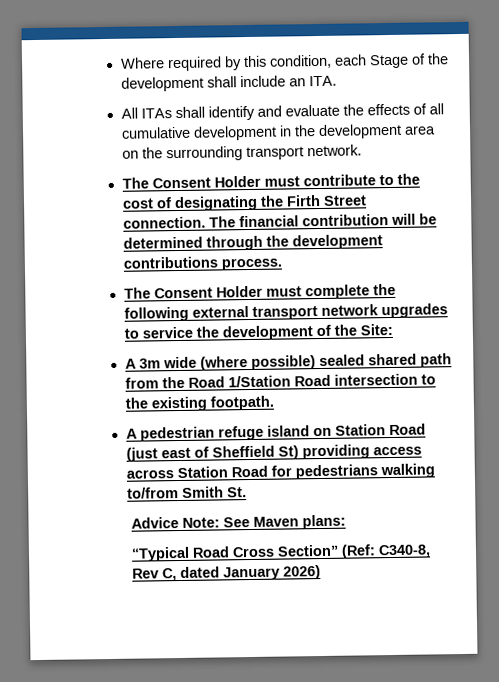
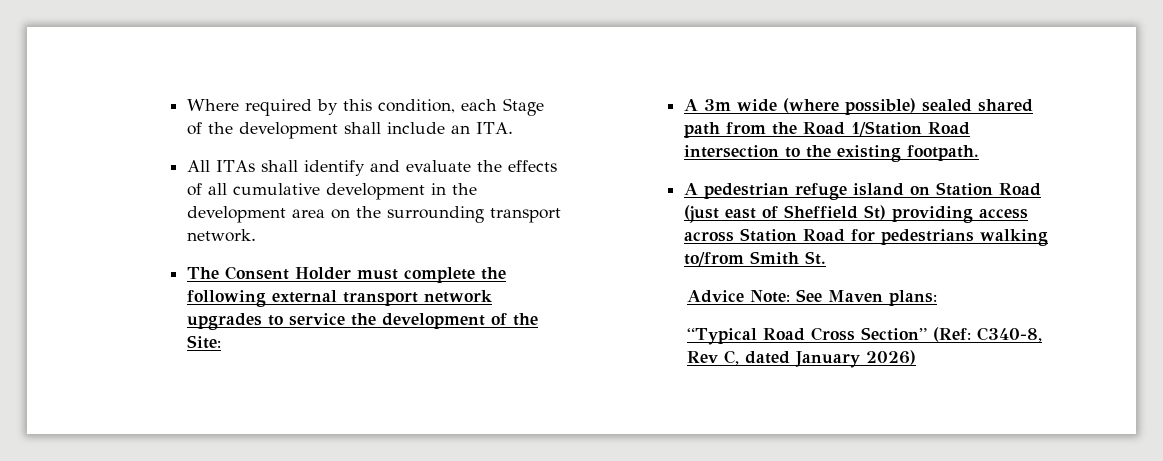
- The Consent Holder must contribute to the cost of designating the Firth Street connection. The financial contribution will be determined through the development contributions process.

